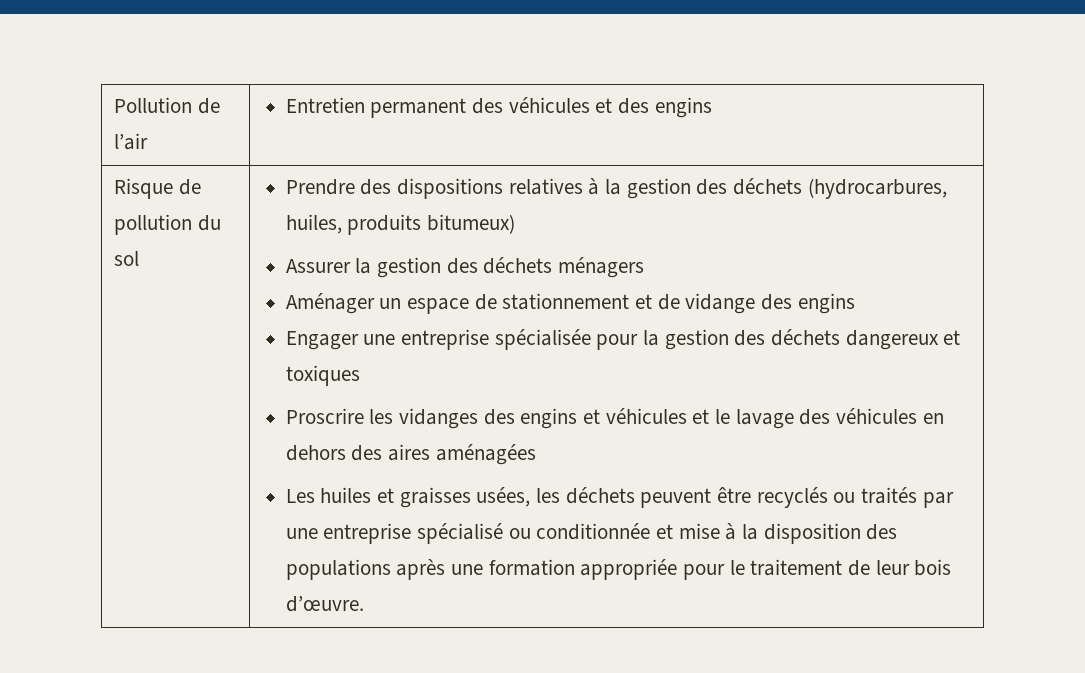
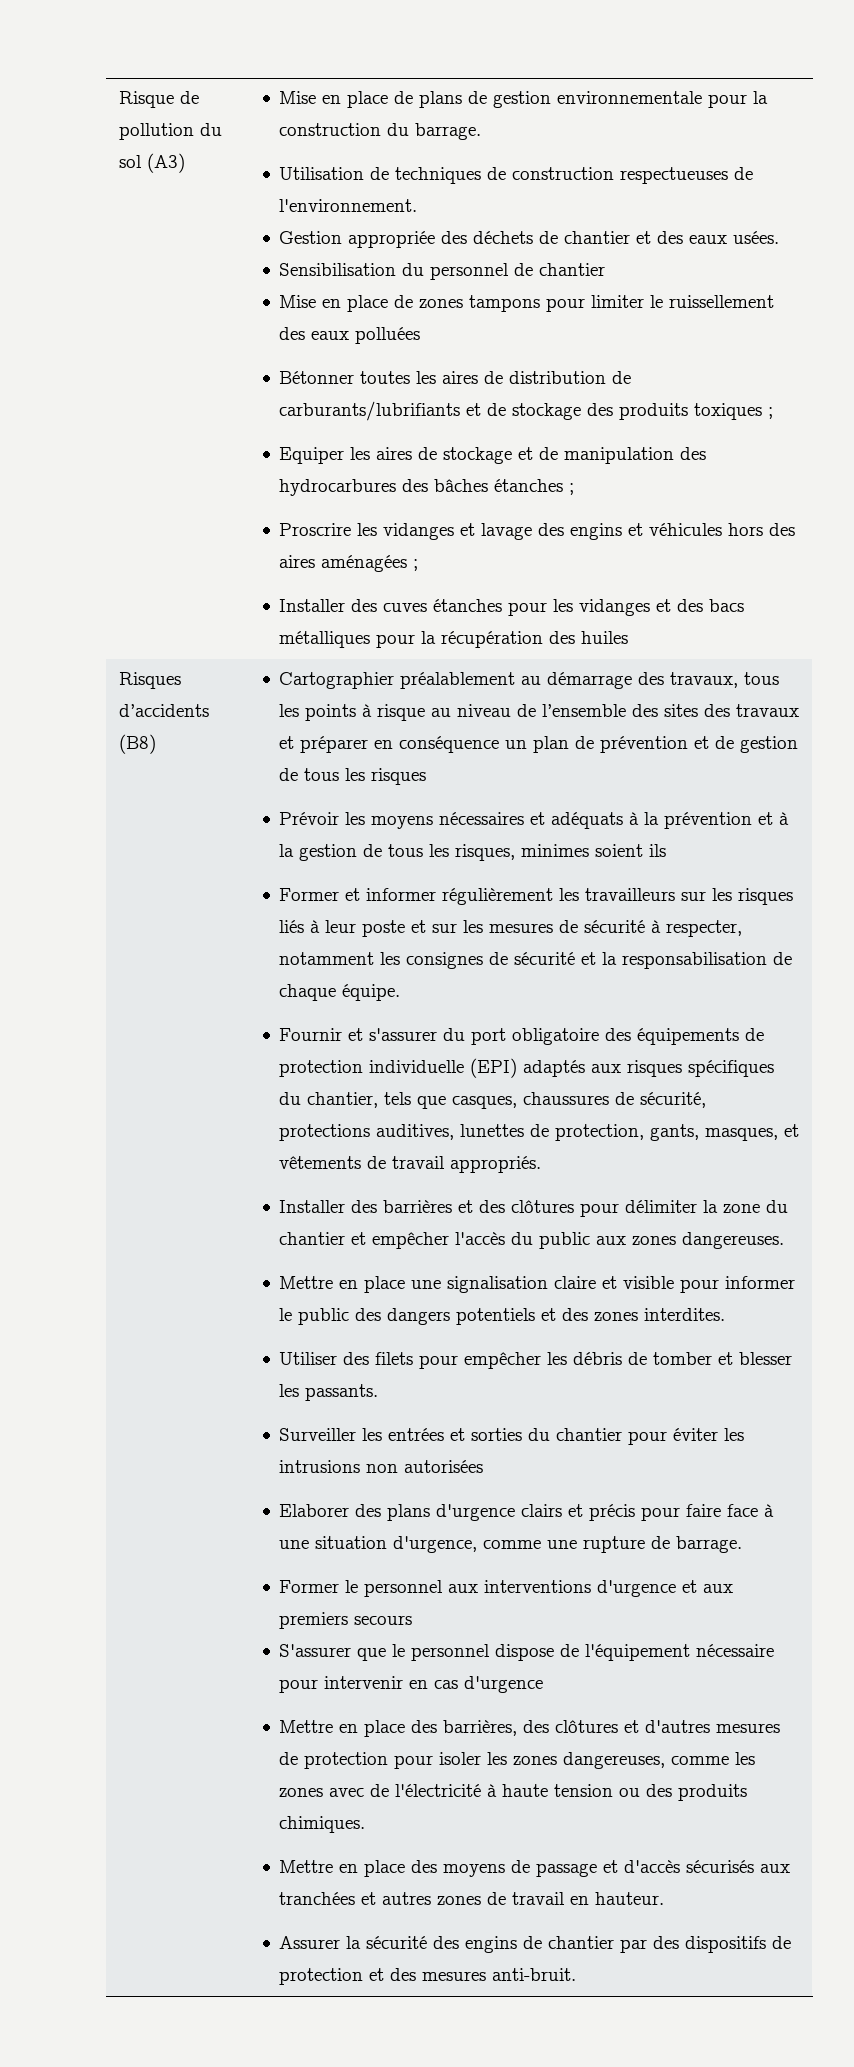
- Pollution de l’air | Entretien permanent des véhicules et des engins
- Risque de pollution du sol | Prendre des dispositions relatives à la gestion des déchets (hydrocarbures, huiles, produits bitumeux)
- Assurer la gestion des déchets ménagers
- Aménager un espace de stationnement et de vidange des engins
- Engager une entreprise spécialisée pour la gestion des déchets dangereux et toxiques
+ Risque de pollution du sol (A3) | Mise en place de plans de gestion environnementale pour la construction du barrage.
+ Utilisation de techniques de construction respectueuses de l'environnement.
+ Gestion appropriée des déchets de chantier et des eaux usées.
+ Sensibilisation du personnel de chantier
+ Mise en place de zones tampons pour limiter le ruissellement des eaux polluées
+ Bétonner toutes les aires de distribution de carburants/lubrifiants et de stockage des produits toxiques ;
+ Equiper les aires de stockage et de manipulation des hydrocarbures des bâches étanches ;
- Proscrire les vidanges des engins et véhicules et le lavage des véhicules en dehors des aires aménagées
- Les huiles et graisses usées, les déchets peuvent être recyclés ou traités par une entreprise spécialisé ou conditionnée et mise à la disposition des populations après une formation appropriée pour le traitement de leur bois d’œuvre.
+ Proscrire les vidanges et lavage des engins et véhicules hors des aires aménagées ;
+ Installer des cuves étanches pour les vidanges et des bacs métalliques pour la récupération des huiles
+ Risques d’accidents (B8) | Cartographier préalablement au démarrage des travaux, tous les points à risque au niveau de l’ensemble des sites des travaux et préparer en conséquence un plan de prévention et de gestion de tous les risques
+ Prévoir les moyens nécessaires et adéquats à la prévention et à la gestion de tous les risques, minimes soient ils
+ Former et informer régulièrement les travailleurs sur les risques liés à leur poste et sur les mesures de sécurité à respecter, notamment les consignes de sécurité et la responsabilisation de chaque équipe.
+ Fournir et s'assurer du port obligatoire des équipements de protection individuelle (EPI) adaptés aux risques spécifiques du chantier, tels que casques, chaussures de sécurité, protections auditives, lunettes de protection, gants, masques, et vêtements de travail appropriés.
+ Installer des barrières et des clôtures pour délimiter la zone du chantier et empêcher l'accès du public aux zones dangereuses.
+ Mettre en place une signalisation claire et visible pour informer le public des dangers potentiels et des zones interdites.
+ Utiliser des filets pour empêcher les débris de tomber et blesser les passants.
+ Surveiller les entrées et sorties du chantier pour éviter les intrusions non autorisées
+ Elaborer des plans d'urgence clairs et précis pour faire face à une situation d'urgence, comme une rupture de barrage.
+ Former le personnel aux interventions d'urgence et aux premiers secours
+ S'assurer que le personnel dispose de l'équipement nécessaire pour intervenir en cas d'urgence
+ Mettre en place des barrières, des clôtures et d'autres mesures de protection pour isoler les zones dangereuses, comme les zones avec de l'électricité à haute tension ou des produits chimiques.
+ Mettre en place des moyens de passage et d'accès sécurisés aux tranchées et autres zones de travail en hauteur.
+ Assurer la sécurité des engins de chantier par des dispositifs de protection et des mesures anti-bruit.

